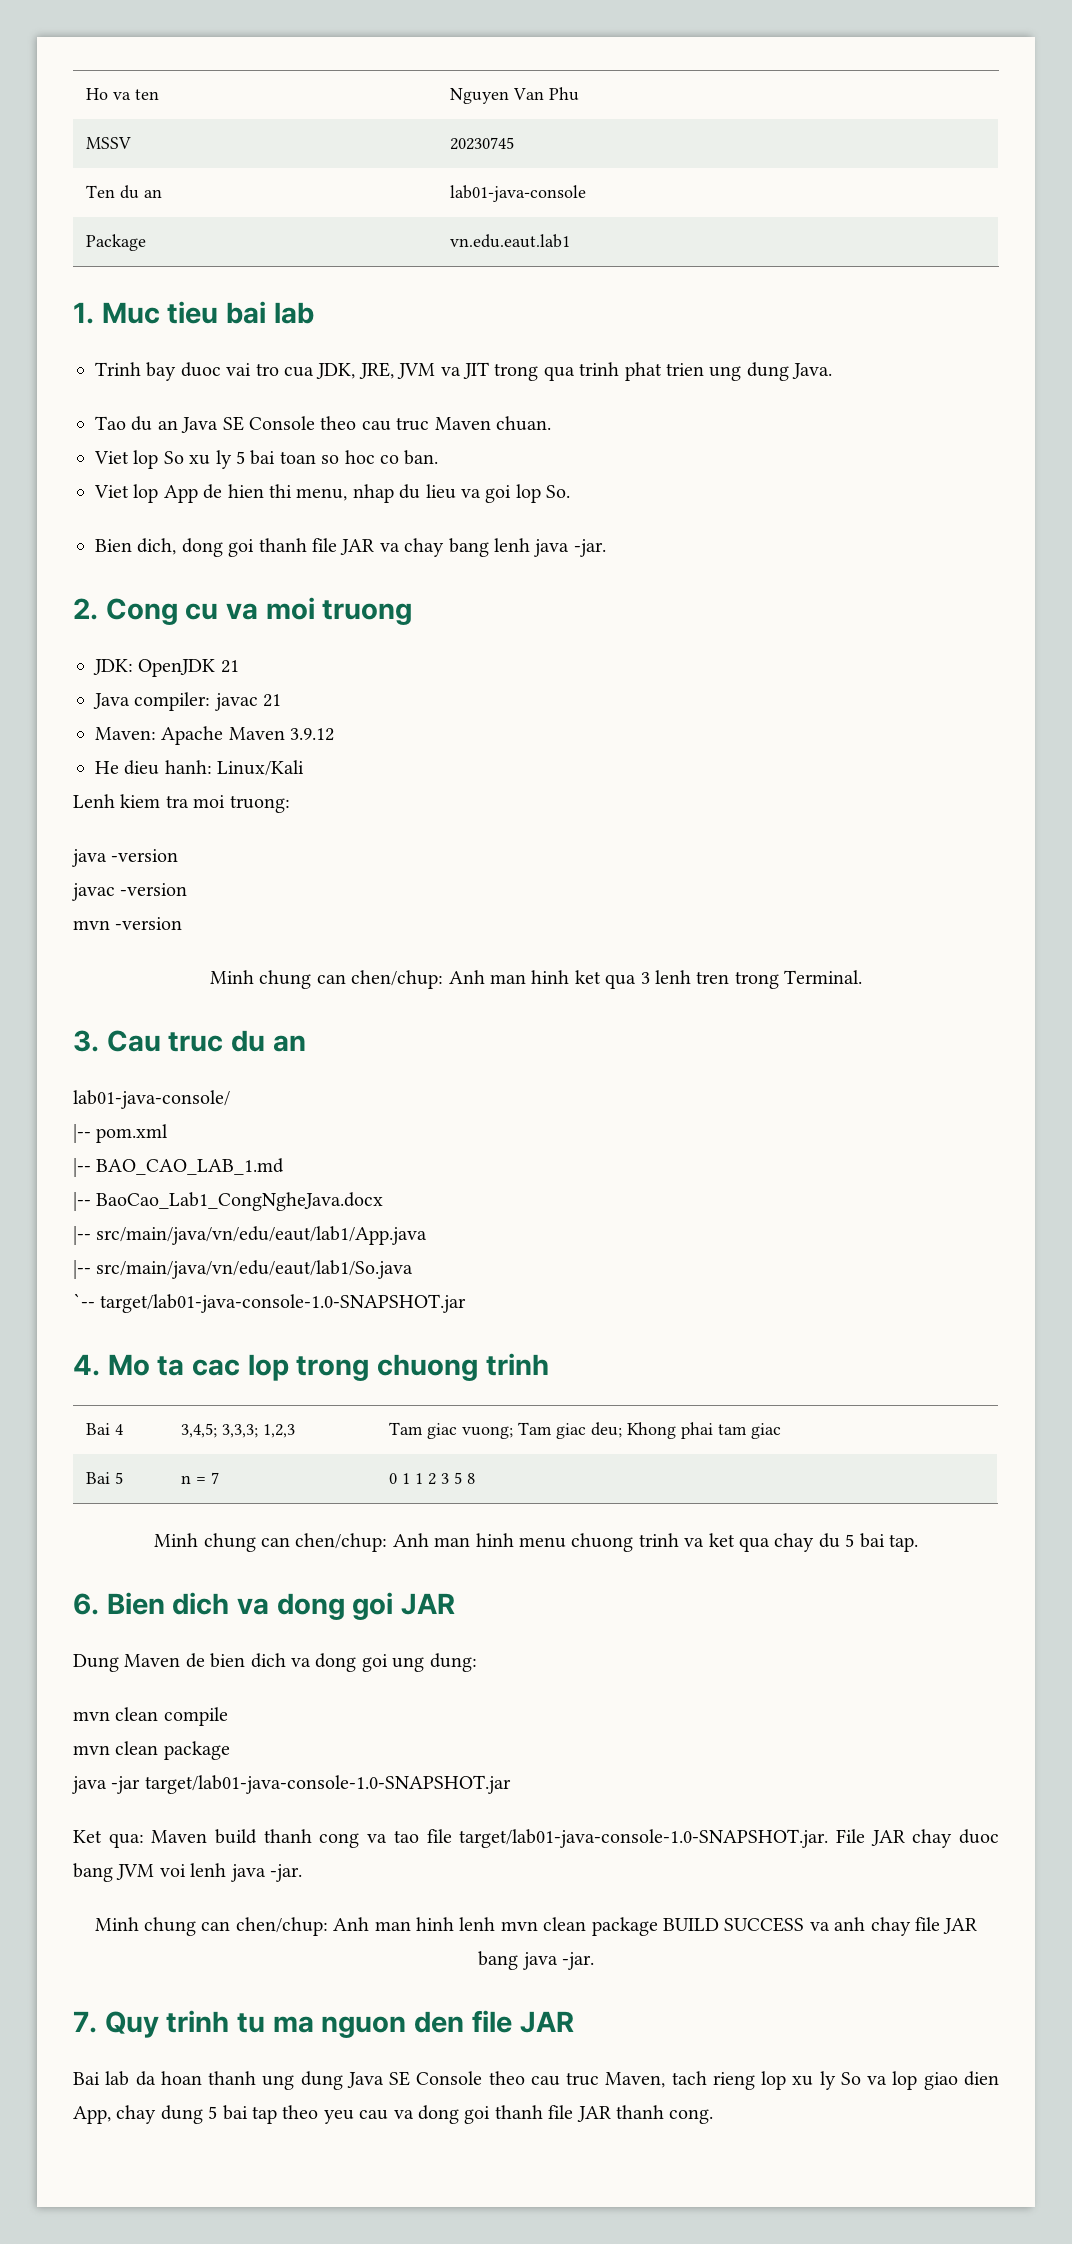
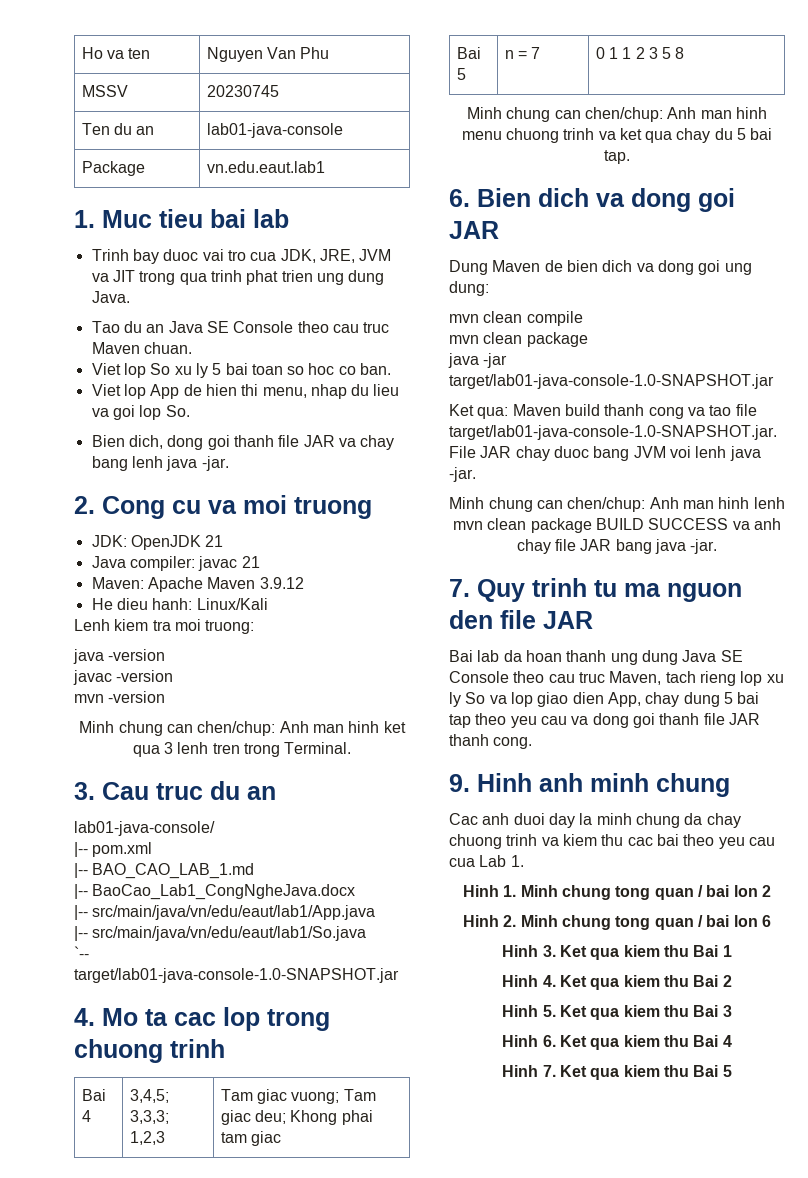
+ 9. Hinh anh minh chung
+ Cac anh duoi day la minh chung da chay chuong trinh va kiem thu cac bai theo yeu cau cua Lab 1.
+ Hinh 1. Minh chung tong quan / bai lon 2
+ Hinh 2. Minh chung tong quan / bai lon 6
+ Hinh 3. Ket qua kiem thu Bai 1
+ Hinh 4. Ket qua kiem thu Bai 2
+ Hinh 5. Ket qua kiem thu Bai 3
+ Hinh 6. Ket qua kiem thu Bai 4
+ Hinh 7. Ket qua kiem thu Bai 5

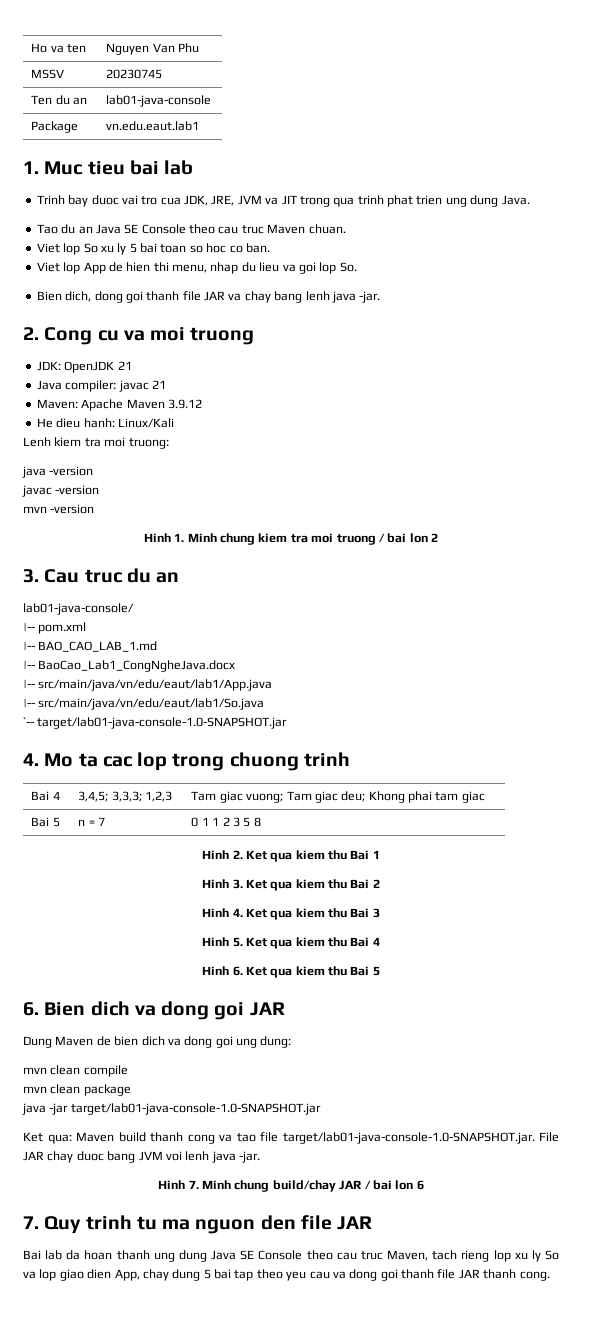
- Minh chung can chen/chup: Anh man hinh ket qua 3 lenh tren trong Terminal.
+ Hinh 1. Minh chung kiem tra moi truong / bai lon 2
- Minh chung can chen/chup: Anh man hinh menu chuong trinh va ket qua chay du 5 bai tap.
+ Hinh 2. Ket qua kiem thu Bai 1
+ Hinh 3. Ket qua kiem thu Bai 2
+ Hinh 4. Ket qua kiem thu Bai 3
+ Hinh 5. Ket qua kiem thu Bai 4
+ Hinh 6. Ket qua kiem thu Bai 5
- Minh chung can chen/chup: Anh man hinh lenh mvn clean package BUILD SUCCESS va anh chay file JAR bang java -jar.
+ Hinh 7. Minh chung build/chay JAR / bai lon 6
- 9. Hinh anh minh chung
- Cac anh duoi day la minh chung da chay chuong trinh va kiem thu cac bai theo yeu cau cua Lab 1.
- Hinh 1. Minh chung tong quan / bai lon 2
- Hinh 2. Minh chung tong quan / bai lon 6
- Hinh 3. Ket qua kiem thu Bai 1
- Hinh 4. Ket qua kiem thu Bai 2
- Hinh 5. Ket qua kiem thu Bai 3
- Hinh 6. Ket qua kiem thu Bai 4
- Hinh 7. Ket qua kiem thu Bai 5

